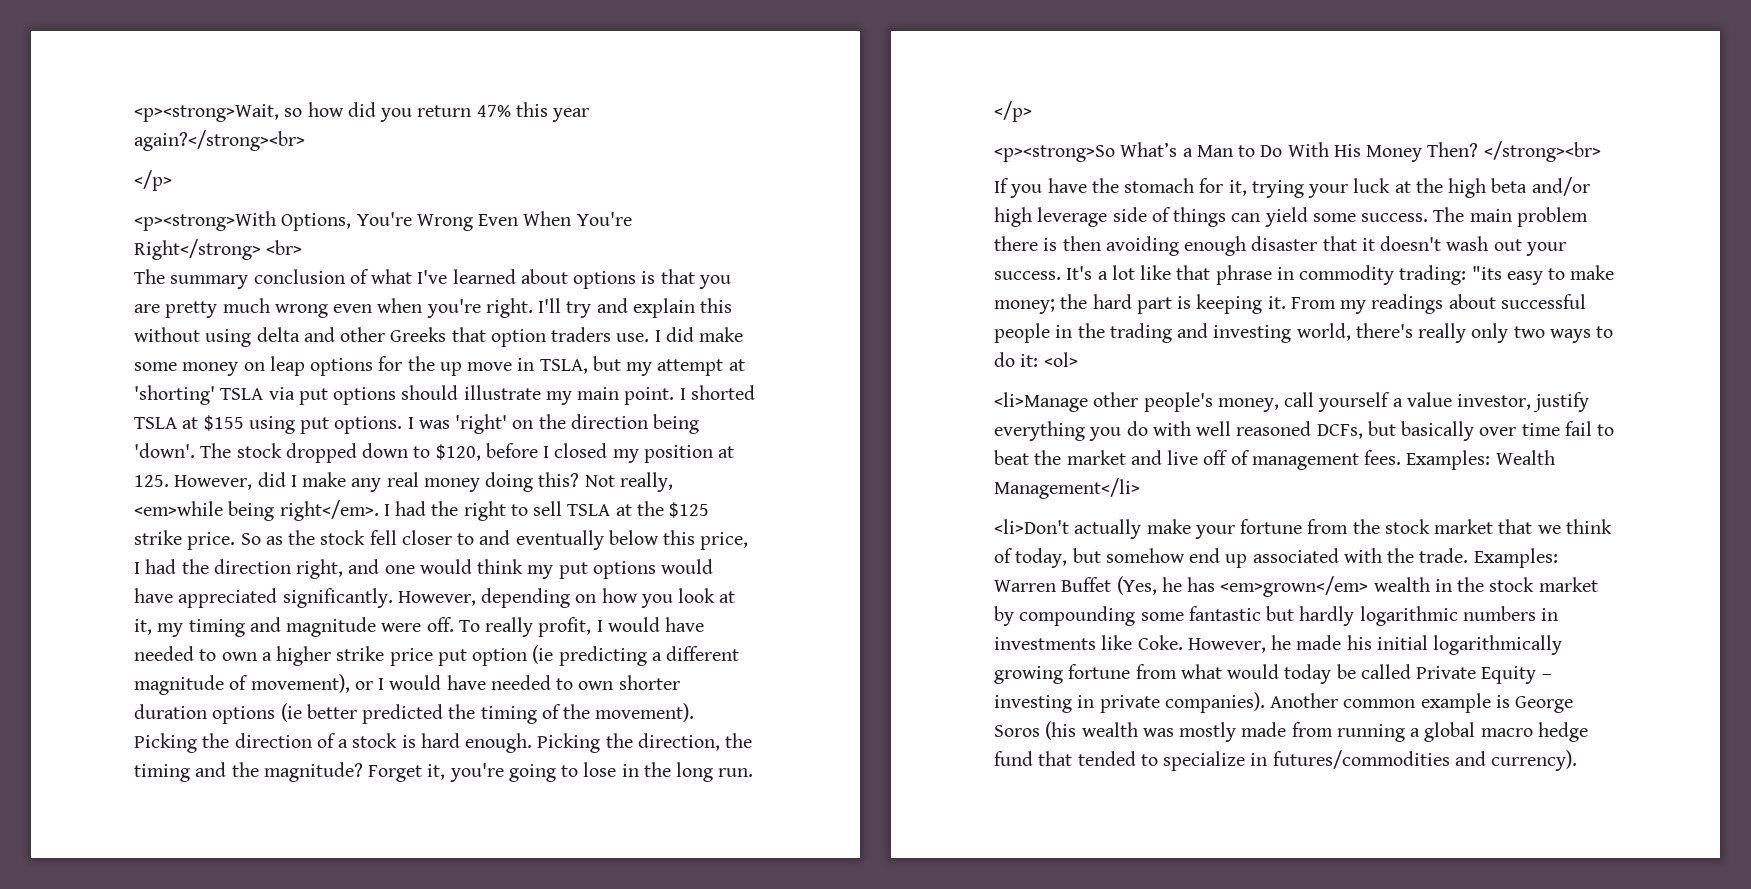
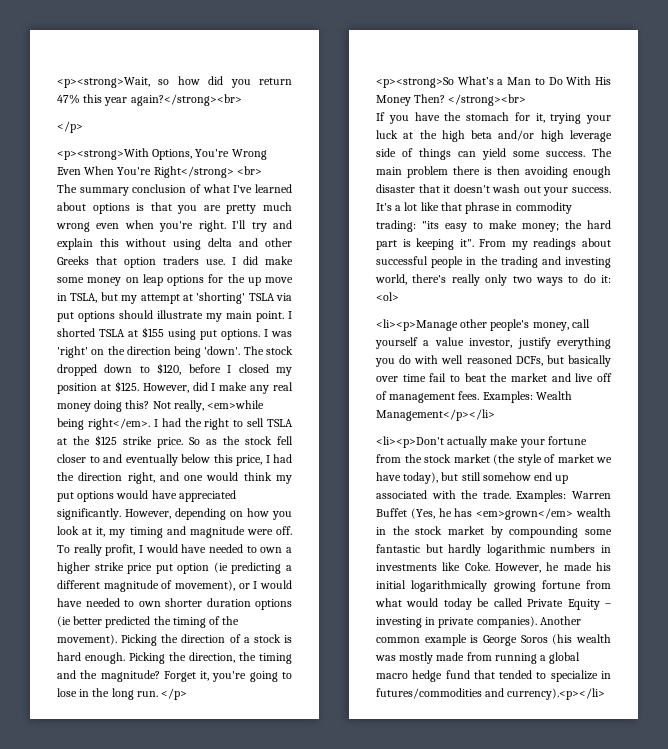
- The stock dropped down to $120, before I closed my position at 125. However, did I make any real money doing this?
+ The stock dropped down to $120, before I closed my position at $125. However, did I make any real money doing this?
- It's a lot like that phrase in commodity trading: "its easy to make money; the hard part is keeping it.
+ It's a lot like that phrase in commodity trading: "its easy to make money; the hard part is keeping it".
- <li>Manage other people's money, call yourself a value investor, justify everything you do with well reasoned DCFs, but basically over time fail to beat the market and live off of management fees.
+ <li><p>Manage other people's money, call yourself a value investor, justify everything you do with well reasoned DCFs, but basically over time fail to beat the market and live off of management fees.
- Examples: Wealth Management</li>
- <li>Don't actually make your fortune from the stock market that we think of today, but somehow end up associated with the trade.
+ Examples: Wealth Management</p></li>
+ <li><p>Don't actually make your fortune from the stock market (the style of market we have today), but still somehow end up associated with the trade.
- Another common example is George Soros (his wealth was mostly made from running a global macro hedge fund that tended to specialize in futures/commodities and currency).
+ Another common example is George Soros (his wealth was mostly made from running a global macro hedge fund that tended to specialize in futures/commodities and currency).<p></li>

